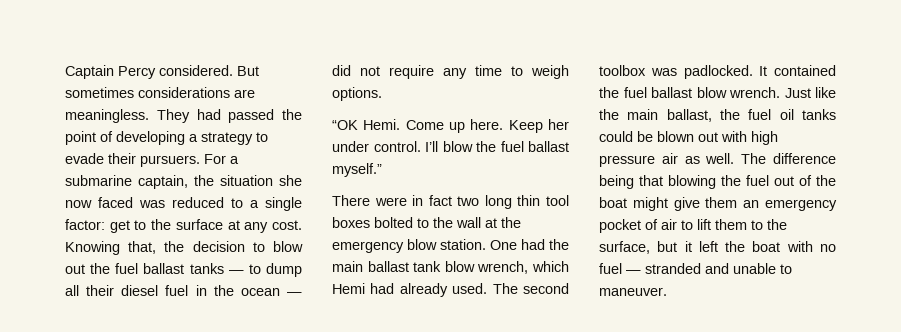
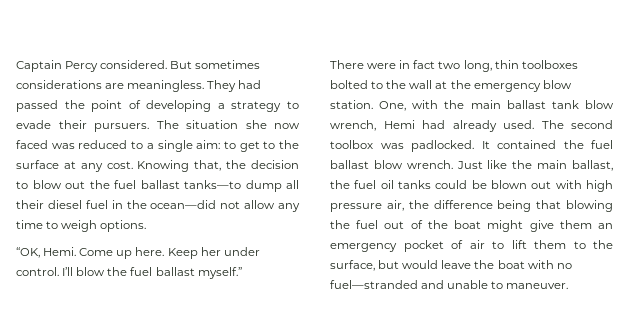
- For a submarine captain, the situation she now faced was reduced to a single factor: get to the surface at any cost.
+ The situation she now faced was reduced to a single aim: to get to the surface at any cost.
- Knowing that, the decision to blow out the fuel ballast tanks — to dump all their diesel fuel in the ocean — did not require any time to weigh options.
+ Knowing that, the decision to blow out the fuel ballast tanks—to dump all their diesel fuel in the ocean—did not allow any time to weigh options.
- “OK Hemi.
+ “OK, Hemi.
- There were in fact two long thin tool boxes bolted to the wall at the emergency blow station.
+ There were in fact two long, thin toolboxes bolted to the wall at the emergency blow station.
- One had the main ballast tank blow wrench, which Hemi had already used.
+ One, with the main ballast tank blow wrench, Hemi had already used.
- Just like the main ballast, the fuel oil tanks could be blown out with high pressure air as well. The difference being that blowing the fuel out of the boat might give them an emergency pocket of air to lift them to the surface, but it left the boat with no fuel — stranded and unable to maneuver.
+ Just like the main ballast, the fuel oil tanks could be blown out with high pressure air, the difference being that blowing the fuel out of the boat might give them an emergency pocket of air to lift them to the surface, but would leave the boat with no fuel—stranded and unable to maneuver.

